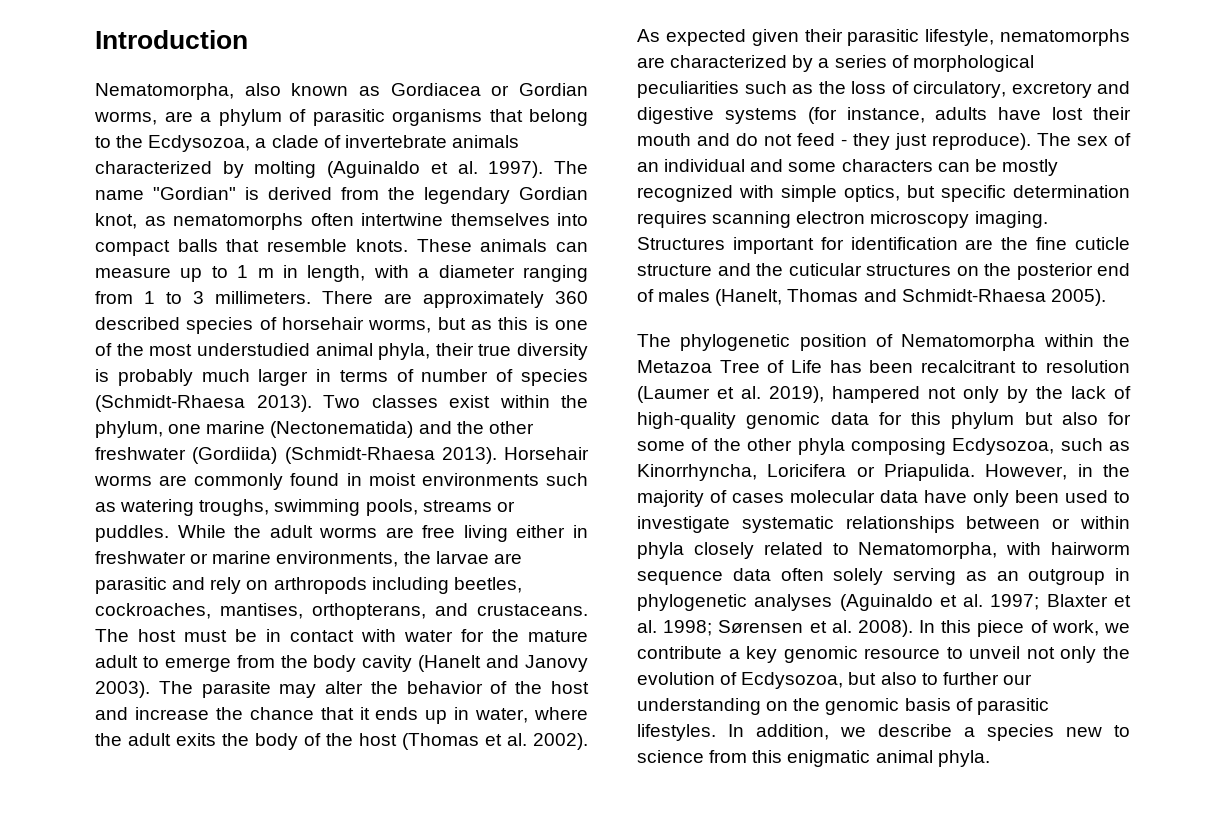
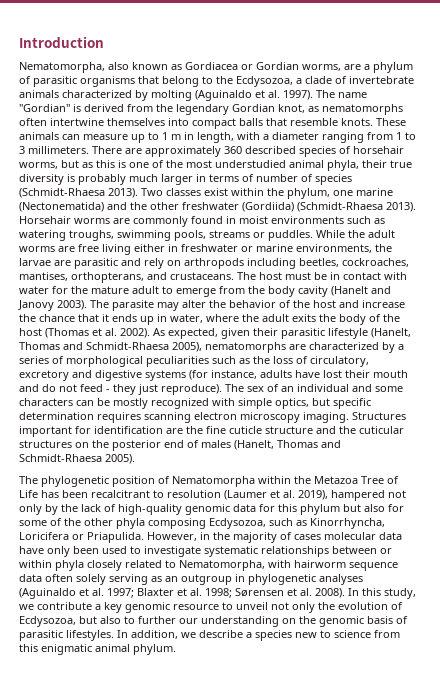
- As expected given their parasitic lifestyle, nematomorphs are characterized by a series of morphological peculiarities such as the loss of circulatory, excretory and digestive systems (for instance, adults have lost their mouth and do not feed - they just reproduce).
+ As expected, given their parasitic lifestyle (Hanelt, Thomas and Schmidt-Rhaesa 2005), nematomorphs are characterized by a series of morphological peculiarities such as the loss of circulatory, excretory and digestive systems (for instance, adults have lost their mouth and do not feed - they just reproduce).
- In this piece of work, we contribute a key genomic resource to unveil not only the evolution of Ecdysozoa, but also to further our understanding on the genomic basis of parasitic lifestyles.
+ In this study, we contribute a key genomic resource to unveil not only the evolution of Ecdysozoa, but also to further our understanding on the genomic basis of parasitic lifestyles.
- In addition, we describe a species new to science from this enigmatic animal phyla.
+ In addition, we describe a species new to science from this enigmatic animal phylum.

